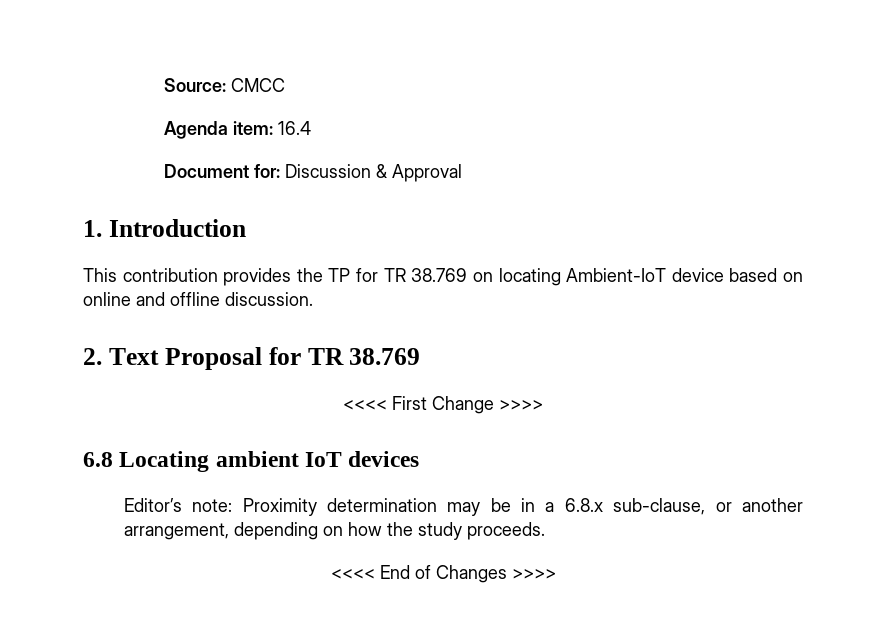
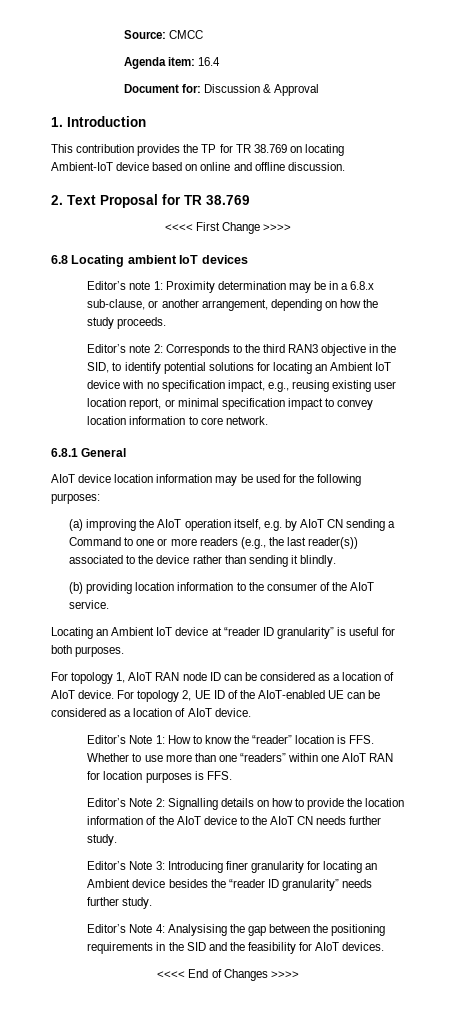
- Editor’s note: Proximity determination may be in a 6.8.x sub-clause, or another arrangement, depending on how the study proceeds.
+ Editor’s note 1: Proximity determination may be in a 6.8.x sub-clause, or another arrangement, depending on how the study proceeds.
+ Editor’s note 2: Corresponds to the third RAN3 objective in the SID, to identify potential solutions for locating an Ambient IoT device with no specification impact, e.g., reusing existing user location report, or minimal specification impact to convey location information to core network.
+ 6.8.1 General
+ AIoT device location information may be used for the following purposes:
+ (a) improving the AIoT operation itself, e.g. by AIoT CN sending a Command to one or more readers (e.g., the last reader(s)) associated to the device rather than sending it blindly.
+ (b) providing location information to the consumer of the AIoT service.
+ Locating an Ambient IoT device at “reader ID granularity” is useful for both purposes.
+ For topology 1, AIoT RAN node ID can be considered as a location of AIoT device. For topology 2, UE ID of the AIoT-enabled UE can be considered as a location of AIoT device.
+ Editor’s Note 1: How to know the “reader” location is FFS. Whether to use more than one “readers” within one AIoT RAN for location purposes is FFS.
+ Editor’s Note 2: Signalling details on how to provide the location information of the AIoT device to the AIoT CN needs further study.
+ Editor’s Note 3: Introducing finer granularity for locating an Ambient device besides the “reader ID granularity” needs further study.
+ Editor’s Note 4: Analysising the gap between the positioning requirements in the SID and the feasibility for AIoT devices.

